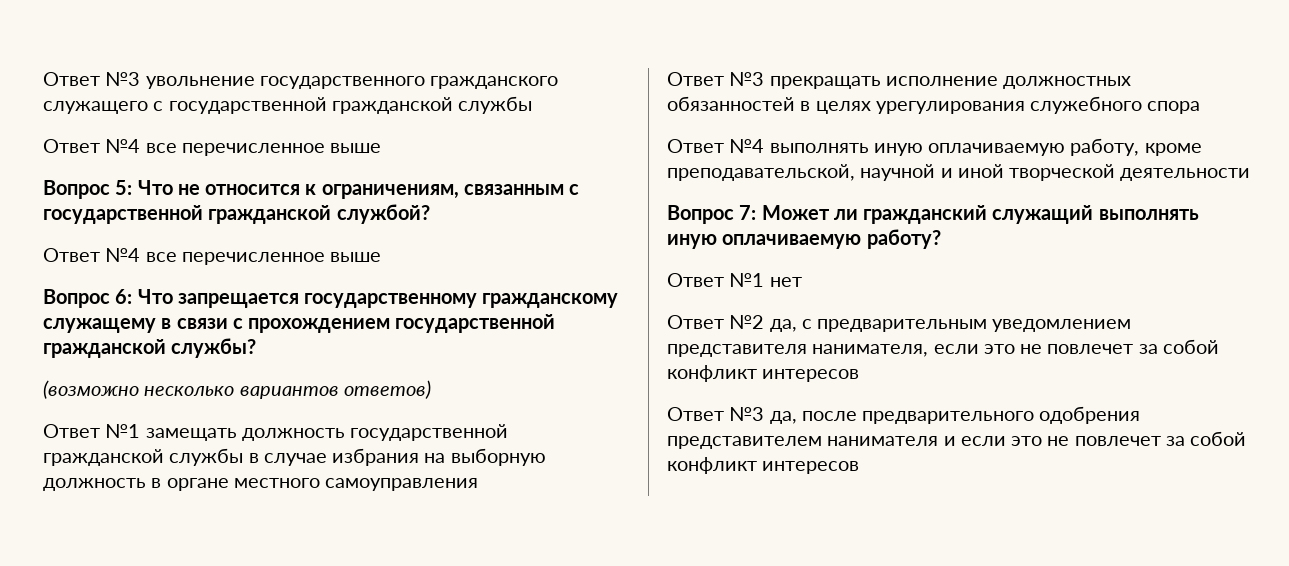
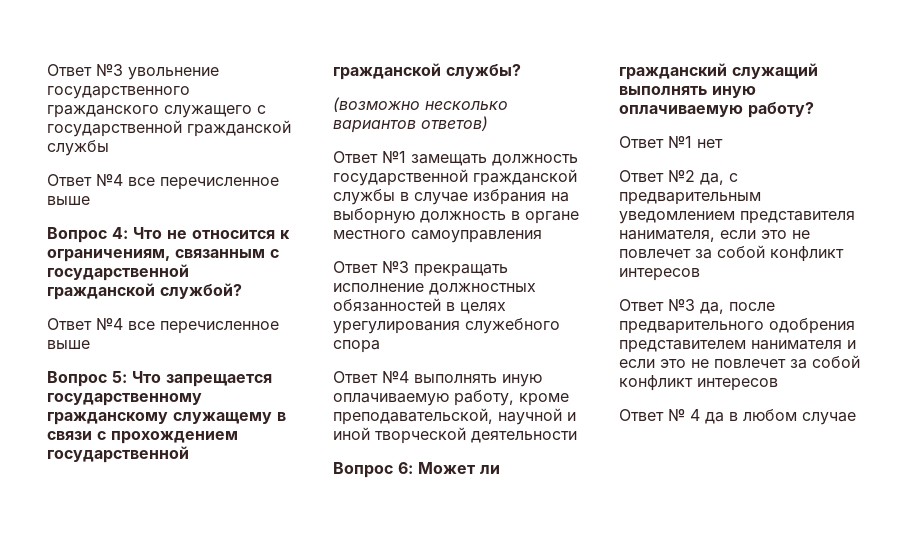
- Вопрос 5: Что не относится к ограничениям, связанным с государственной гражданской службой?
+ Вопрос 4: Что не относится к ограничениям, связанным с государственной гражданской службой?
- Вопрос 6: Что запрещается государственному гражданскому служащему в связи с прохождением государственной гражданской службы?
+ Вопрос 5: Что запрещается государственному гражданскому служащему в связи с прохождением государственной гражданской службы?
- Вопрос 7: Может ли гражданский служащий выполнять иную оплачиваемую работу?
+ Вопрос 6: Может ли гражданский служащий выполнять иную оплачиваемую работу?
+ Ответ № 4 да в любом случае

